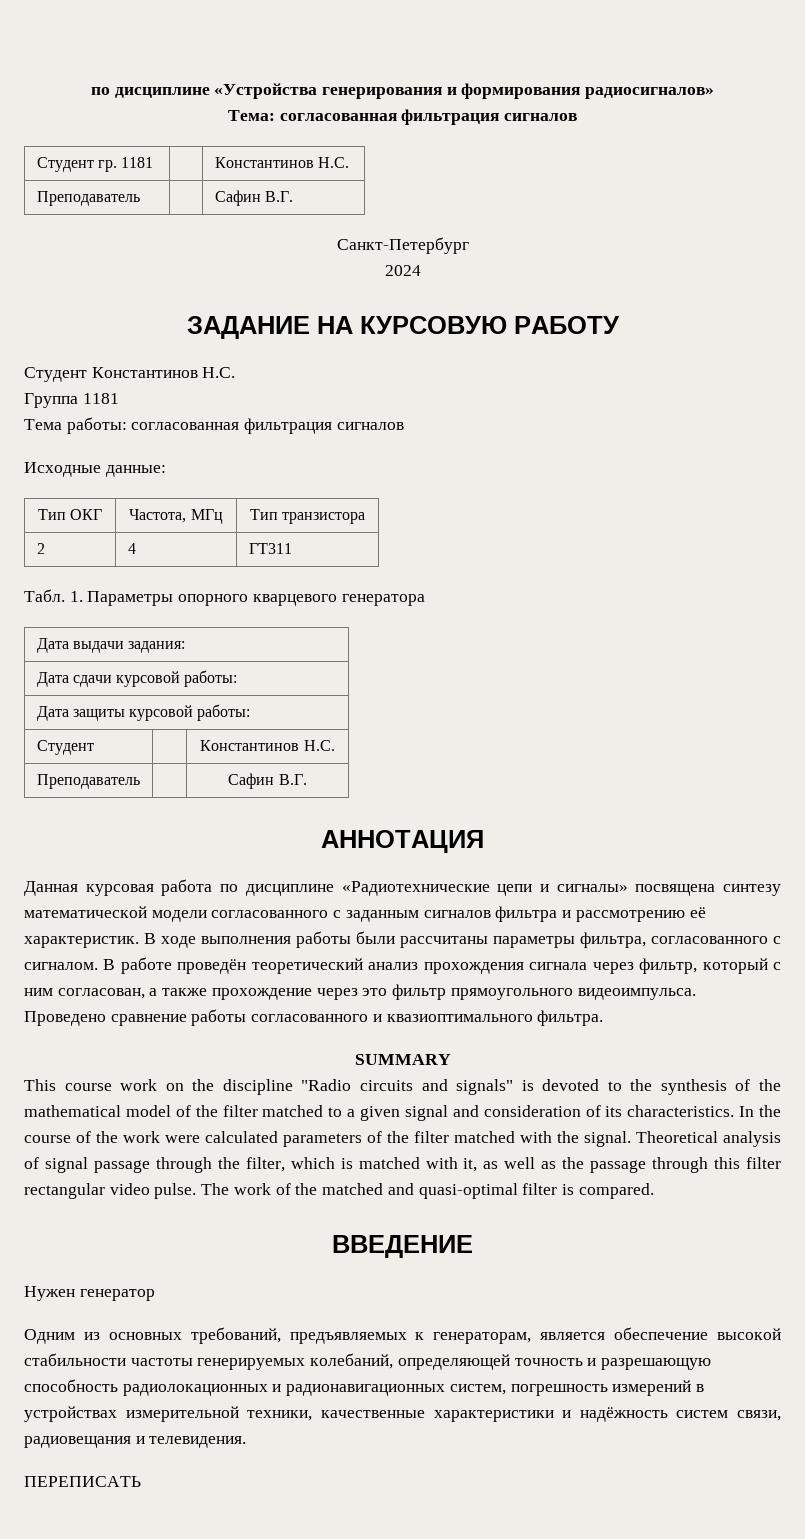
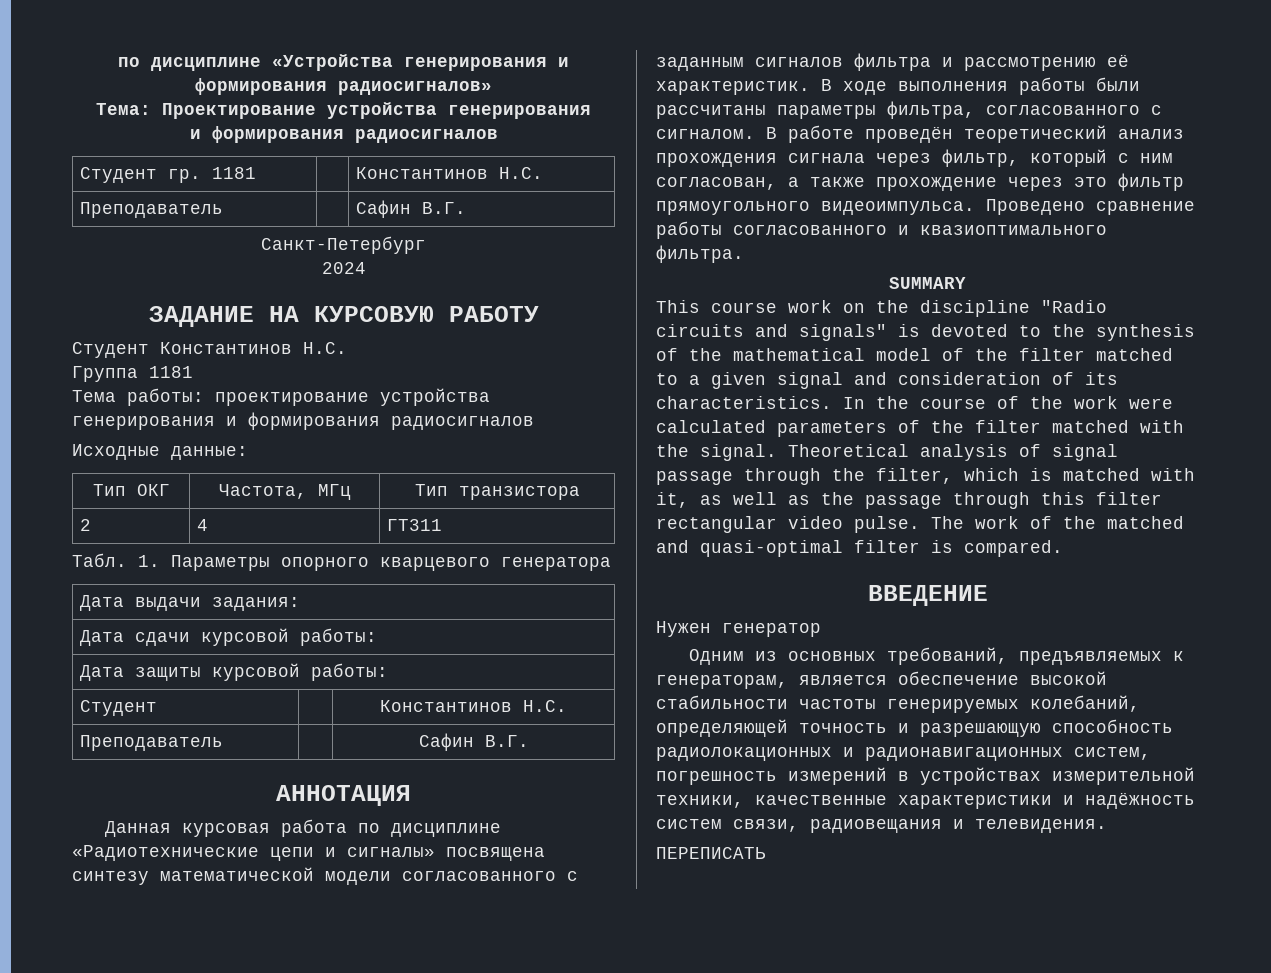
- Тема: согласованная фильтрация сигналов
+ Тема: Проектирование устройства генерирования
+ и формирования радиосигналов
- Тема работы: согласованная фильтрация сигналов
+ Тема работы: проектирование устройства генерирования и формирования радиосигналов

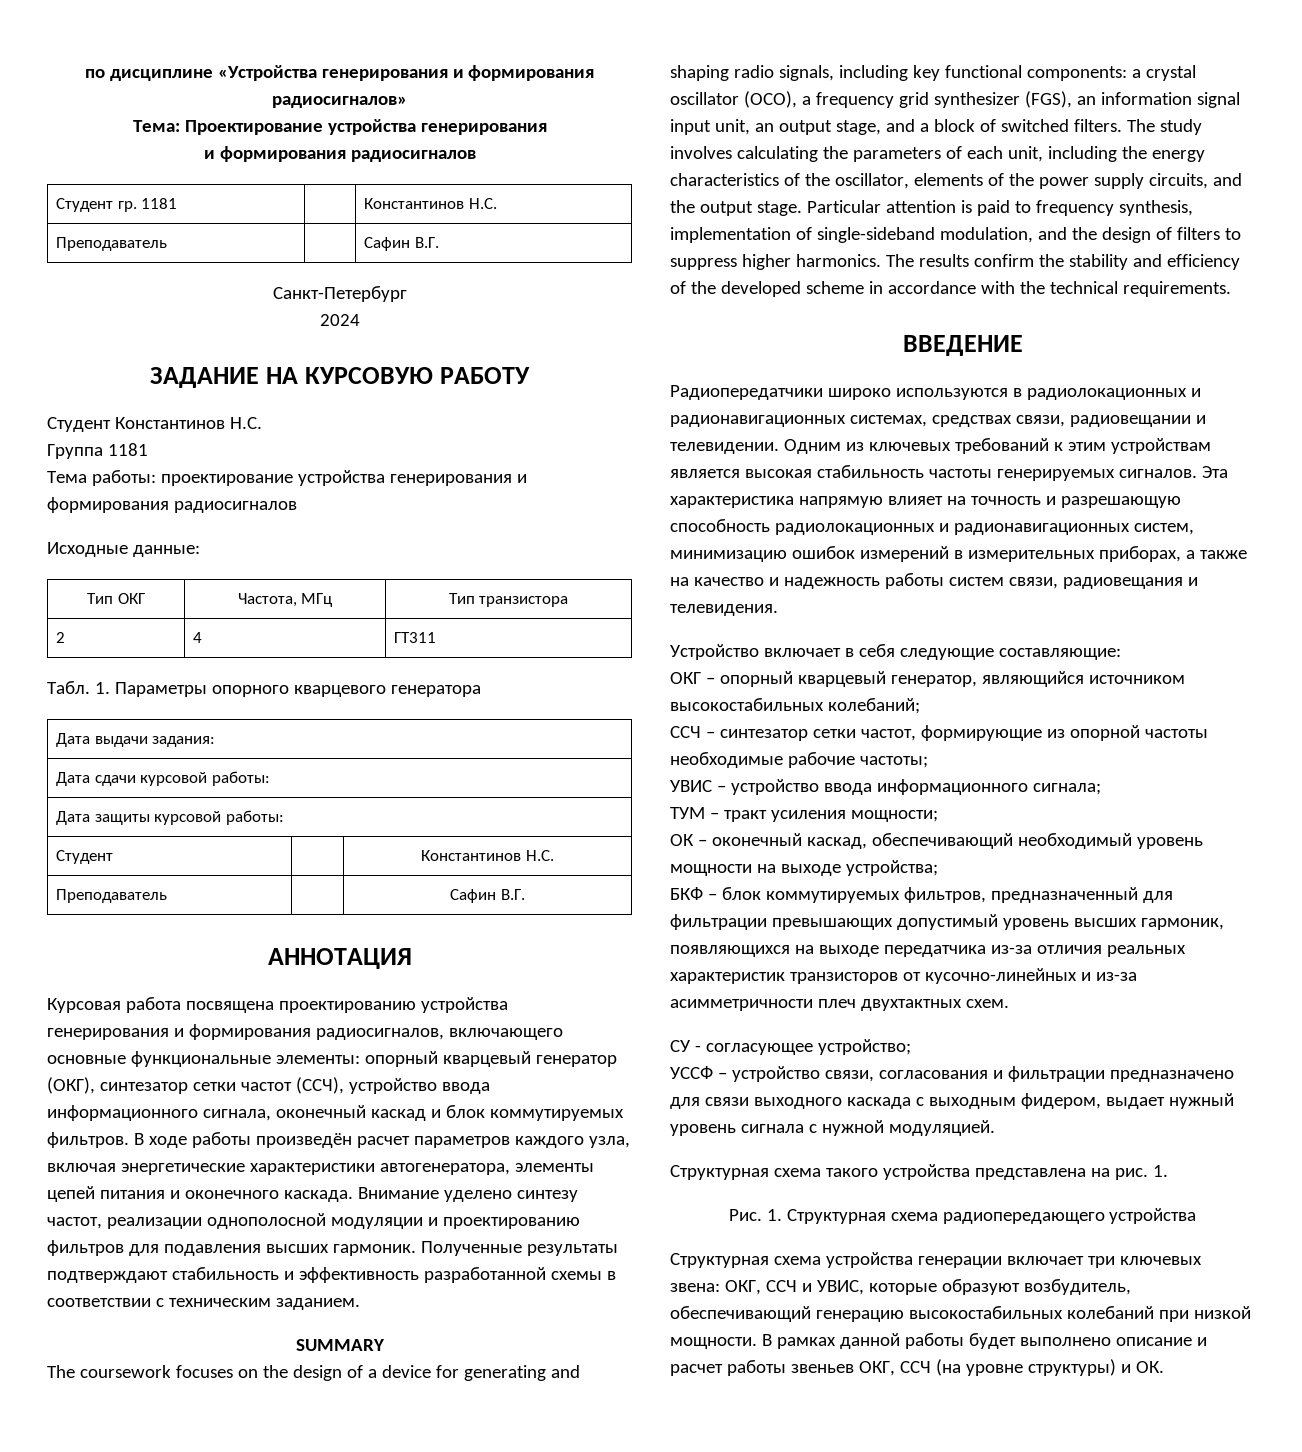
- Данная курсовая работа по дисциплине «Радиотехнические цепи и сигналы» посвящена синтезу математической модели согласованного с заданным сигналов фильтра и рассмотрению её характеристик. В ходе выполнения работы были рассчитаны параметры фильтра, согласованного с сигналом. В работе проведён теоретический анализ прохождения сигнала через фильтр, который с ним согласован, а также прохождение через это фильтр прямоугольного видеоимпульса. Проведено сравнение работы согласованного и квазиоптимального фильтра.
+ Курсовая работа посвящена проектированию устройства генерирования и формирования радиосигналов, включающего основные функциональные элементы: опорный кварцевый генератор (ОКГ), синтезатор сетки частот (ССЧ), устройство ввода информационного сигнала, оконечный каскад и блок коммутируемых фильтров. В ходе работы произведён расчет параметров каждого узла, включая энергетические характеристики автогенератора, элементы цепей питания и оконечного каскада. Внимание уделено синтезу частот, реализации однополосной модуляции и проектированию фильтров для подавления высших гармоник. Полученные результаты подтверждают стабильность и эффективность разработанной схемы в соответствии с техническим заданием.
  SUMMARY
- This course work on the discipline "Radio circuits and signals" is devoted to the synthesis of the mathematical model of the filter matched to a given signal and consideration of its characteristics. In the course of the work were calculated parameters of the filter matched with the signal. Theoretical analysis of signal passage through the filter, which is matched with it, as well as the passage through this filter rectangular video pulse. The work of the matched and quasi-optimal filter is compared.
+ The coursework focuses on the design of a device for generating and shaping radio signals, including key functional components: a crystal oscillator (OСО), a frequency grid synthesizer (FGS), an information signal input unit, an output stage, and a block of switched filters. The study involves calculating the parameters of each unit, including the energy characteristics of the oscillator, elements of the power supply circuits, and the output stage. Particular attention is paid to frequency synthesis, implementation of single-sideband modulation, and the design of filters to suppress higher harmonics. The results confirm the stability and efficiency of the developed scheme in accordance with the technical requirements.
  ВВЕДЕНИЕ
- Нужен генератор
- Одним из основных требований, предъявляемых к генераторам, является обеспечение высокой стабильности частоты генерируемых колебаний, определяющей точность и разрешающую способность радиолокационных и радионавигационных систем, погрешность измерений в устройствах измерительной техники, качественные характеристики и надёжность систем связи, радиовещания и телевидения.
+ Радиопередатчики широко используются в радиолокационных и радионавигационных системах, средствах связи, радиовещании и телевидении. Одним из ключевых требований к этим устройствам является высокая стабильность частоты генерируемых сигналов. Эта характеристика напрямую влияет на точность и разрешающую способность радиолокационных и радионавигационных систем, минимизацию ошибок измерений в измерительных приборах, а также на качество и надежность работы систем связи, радиовещания и телевидения.
- ПЕРЕПИСАТЬ
+ Устройство включает в себя следующие составляющие:
+ ОКГ – опорный кварцевый генератор, являющийся источником высокостабильных колебаний;
+ ССЧ – синтезатор сетки частот, формирующие из опорной частоты необходимые рабочие частоты;
+ УВИС – устройство ввода информационного сигнала;
+ ТУМ – тракт усиления мощности;
+ ОК – оконечный каскад, обеспечивающий необходимый уровень мощности на выходе устройства;
+ БКФ – блок коммутируемых фильтров, предназначенный для фильтрации превышающих допустимый уровень высших гармоник, появляющихся на выходе передатчика из-за отличия реальных характеристик транзисторов от кусочно-линейных и из-за асимметричности плеч двухтактных схем.
+ СУ - согласующее устройство;
+ УССФ – устройство связи, согласования и фильтрации предназначено для связи выходного каскада с выходным фидером, выдает нужный уровень сигнала с нужной модуляцией.
+ Структурная схема такого устройства представлена на рис. 1.
+ Рис. 1. Структурная схема радиопередающего устройства
+ Структурная схема устройства генерации включает три ключевых звена: ОКГ, ССЧ и УВИС, которые образуют возбудитель, обеспечивающий генерацию высокостабильных колебаний при низкой мощности. В рамках данной работы будет выполнено описание и расчет работы звеньев ОКГ, ССЧ (на уровне структуры) и ОК.

